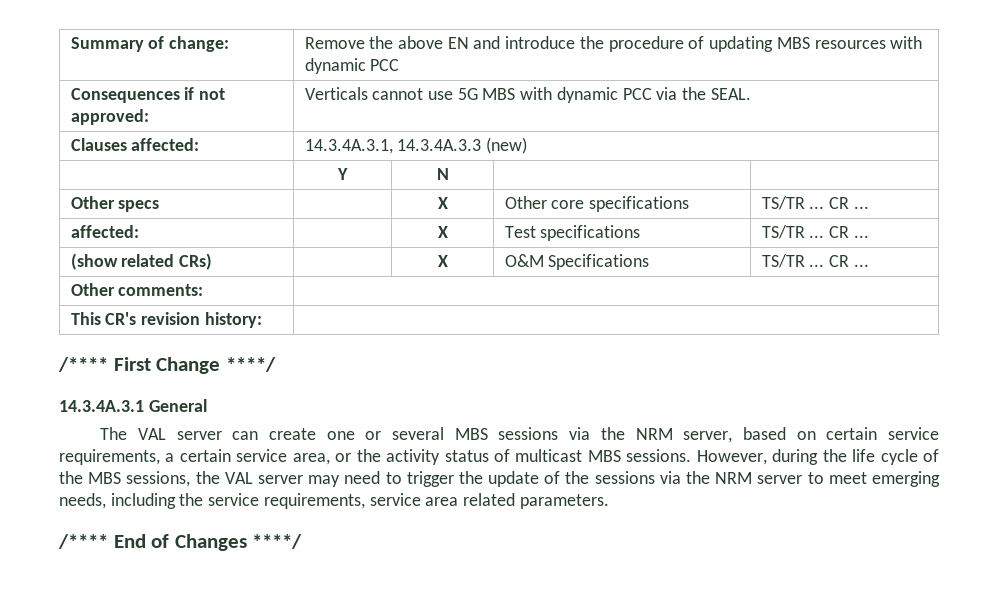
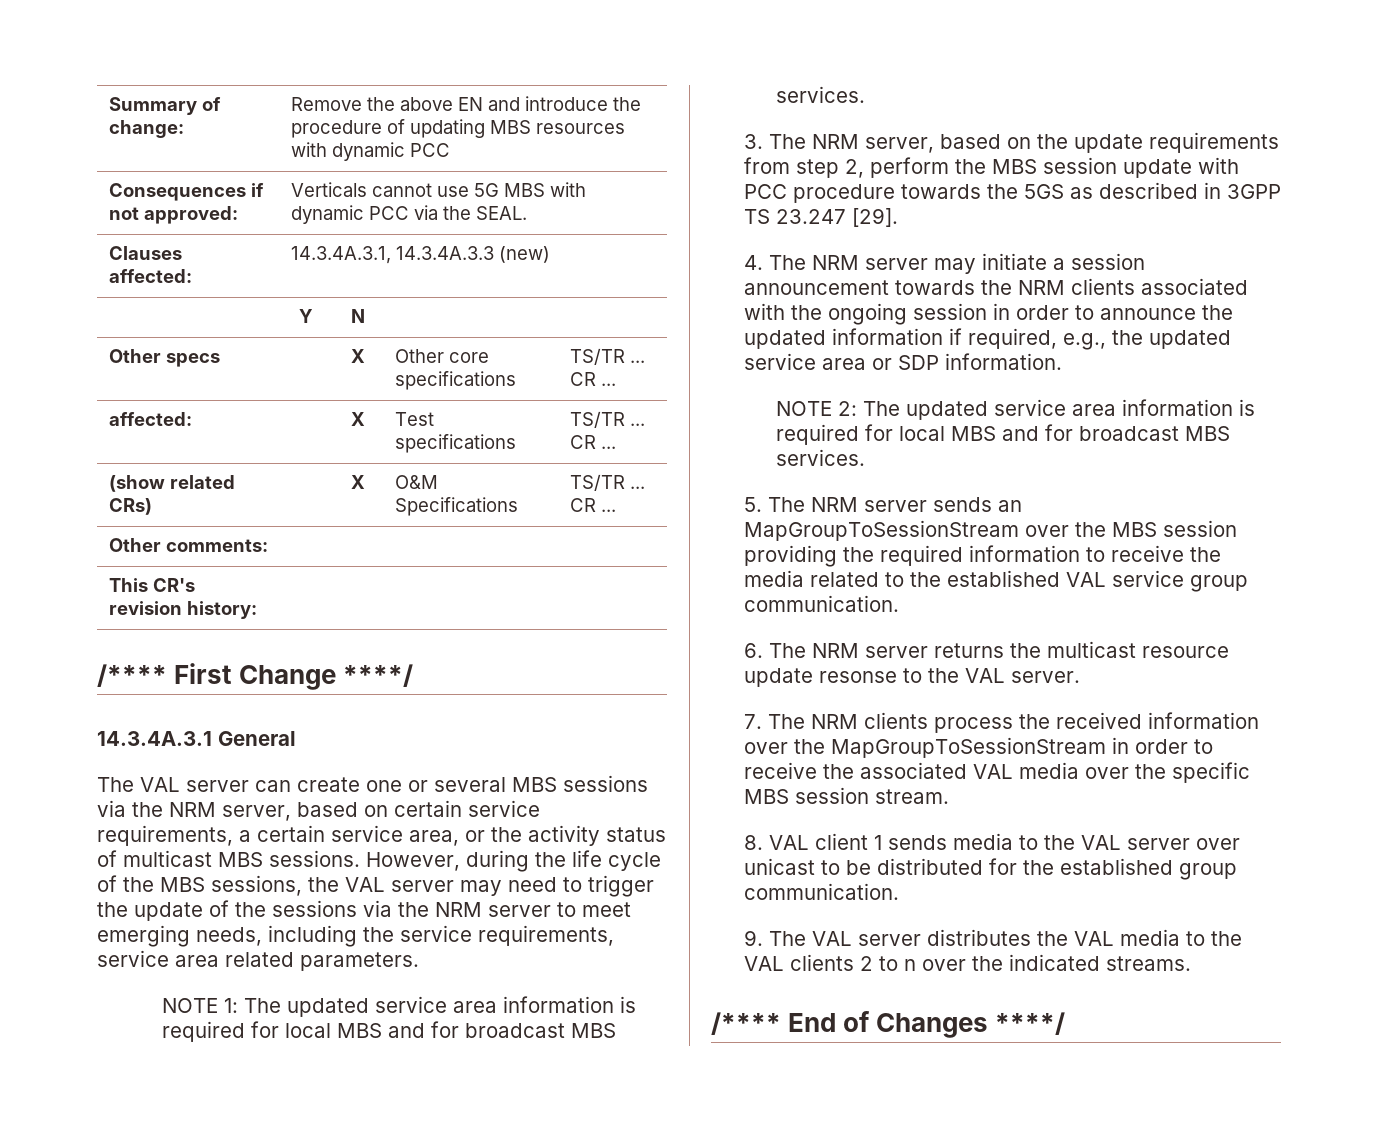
+ NOTE 1: The updated service area information is required for local MBS and for broadcast MBS services.
+ 3. The NRM server, based on the update requirements from step 2, perform the MBS session update with PCC procedure towards the 5GS as described in 3GPP TS 23.247 [29].
+ 4. The NRM server may initiate a session announcement towards the NRM clients associated with the ongoing session in order to announce the updated information if required, e.g., the updated service area or SDP information.
+ NOTE 2: The updated service area information is required for local MBS and for broadcast MBS services.
+ 5. The NRM server sends an MapGroupToSessionStream over the MBS session providing the required information to receive the media related to the established VAL service group communication.
+ 6. The NRM server returns the multicast resource update resonse to the VAL server.
+ 7. The NRM clients process the received information over the MapGroupToSessionStream in order to receive the associated VAL media over the specific MBS session stream.
+ 8. VAL client 1 sends media to the VAL server over unicast to be distributed for the established group communication.
+ 9. The VAL server distributes the VAL media to the VAL clients 2 to n over the indicated streams.

